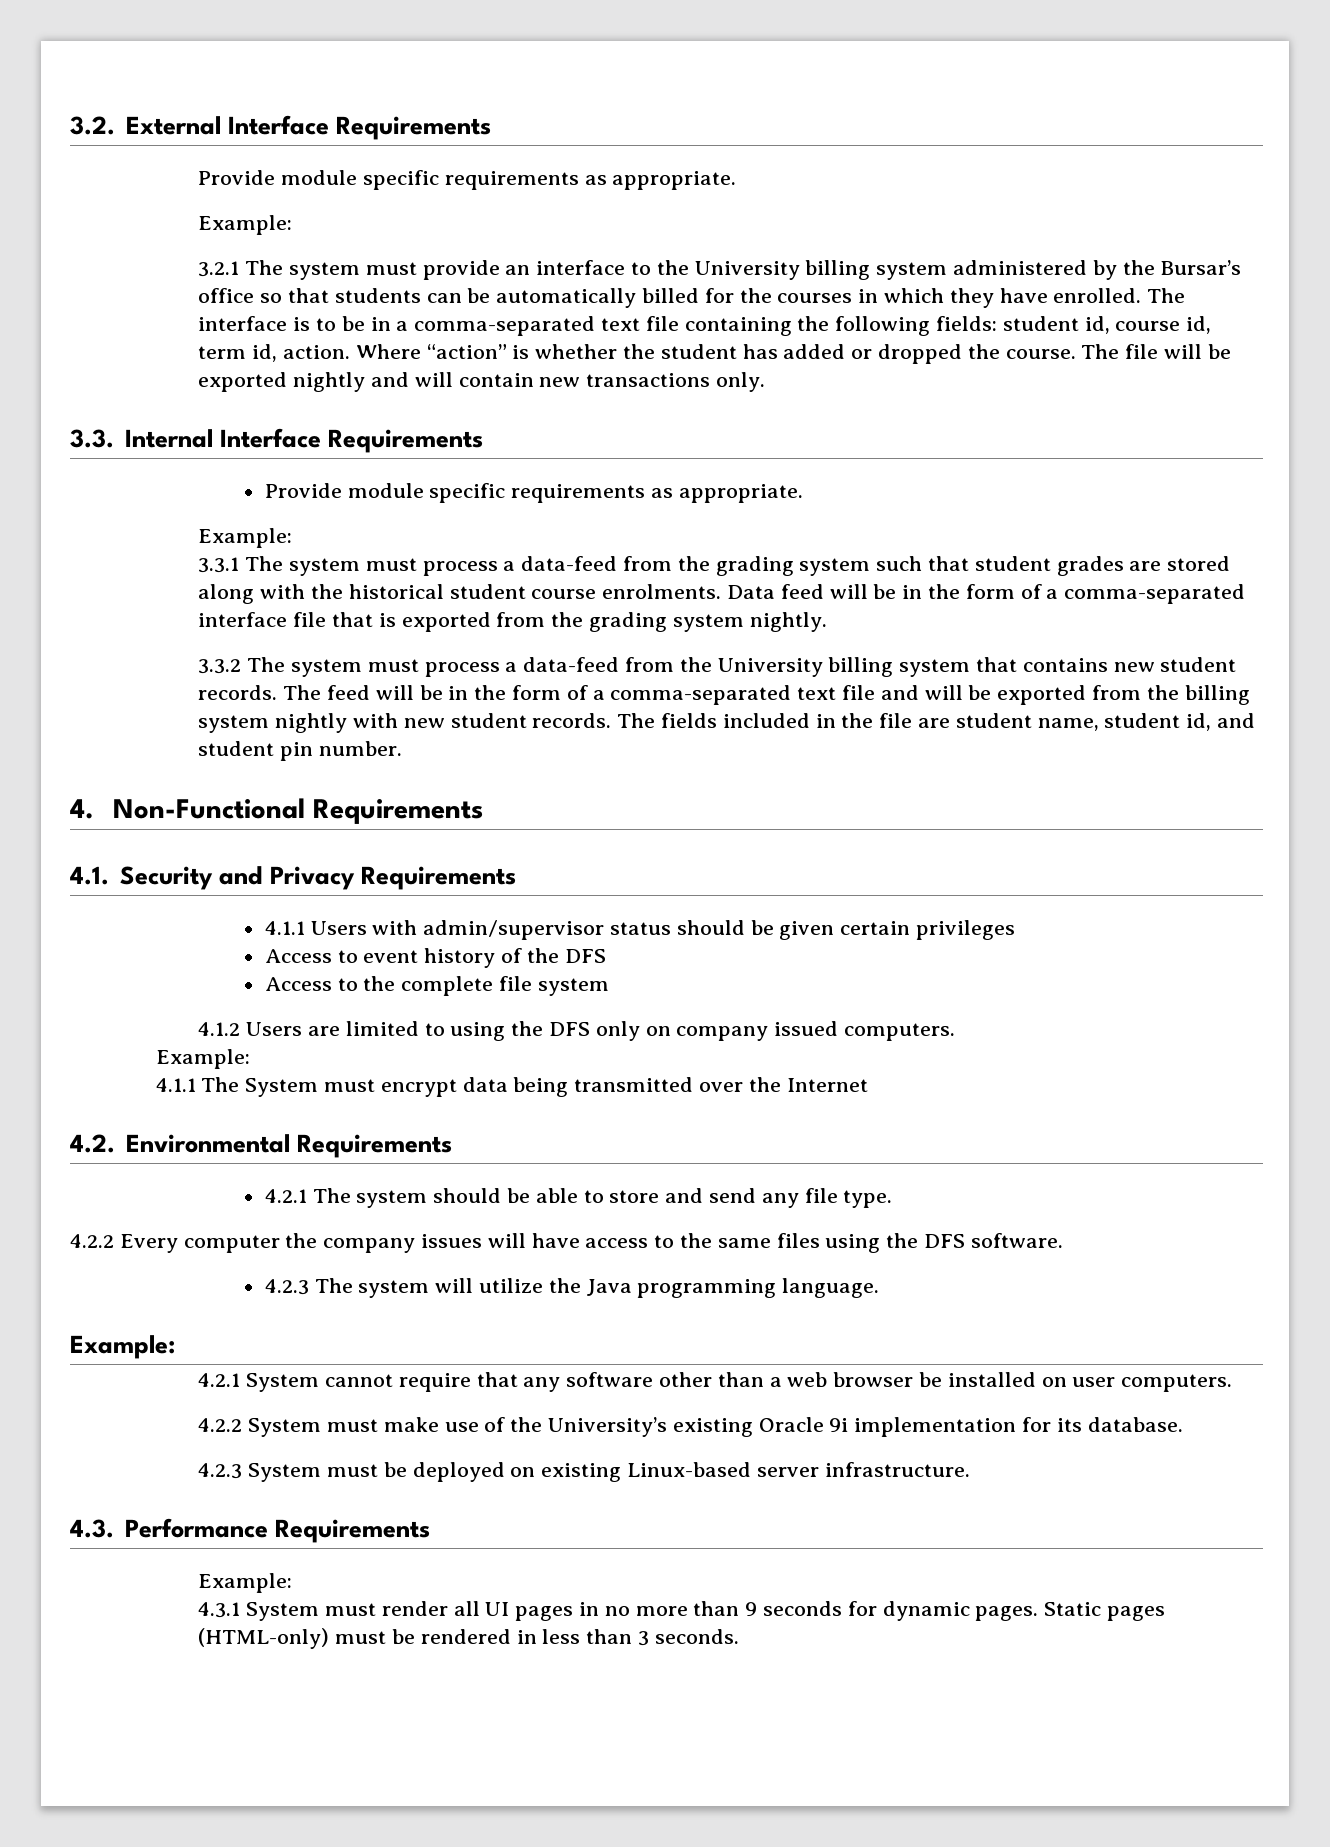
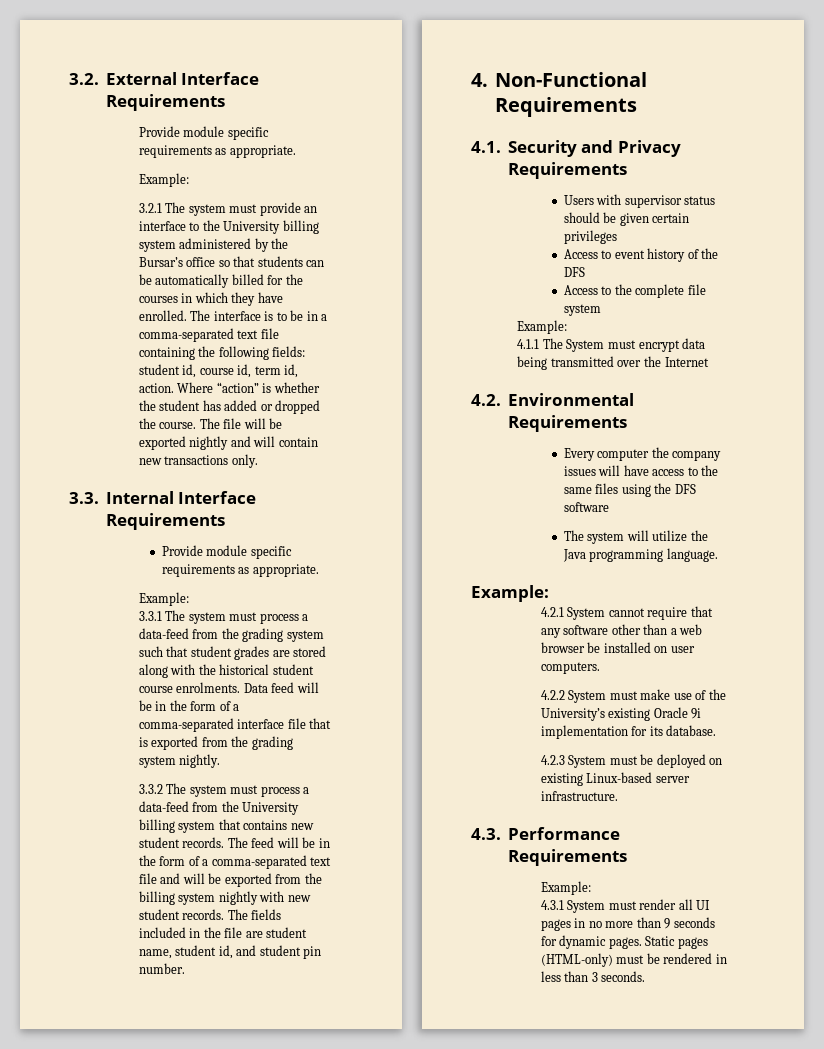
- 4.1.1 Users with admin/supervisor status should be given certain privileges
+ Users with supervisor status should be given certain privileges
- 4.1.2 Users are limited to using the DFS only on company issued computers.
- 4.2.1 The system should be able to store and send any file type.
- 4.2.2 Every computer the company issues will have access to the same files using the DFS software.
- 4.2.3 The system will utilize the Java programming language.
+ Every computer the company issues will have access to the same files using the DFS software
+ The system will utilize the Java programming language.

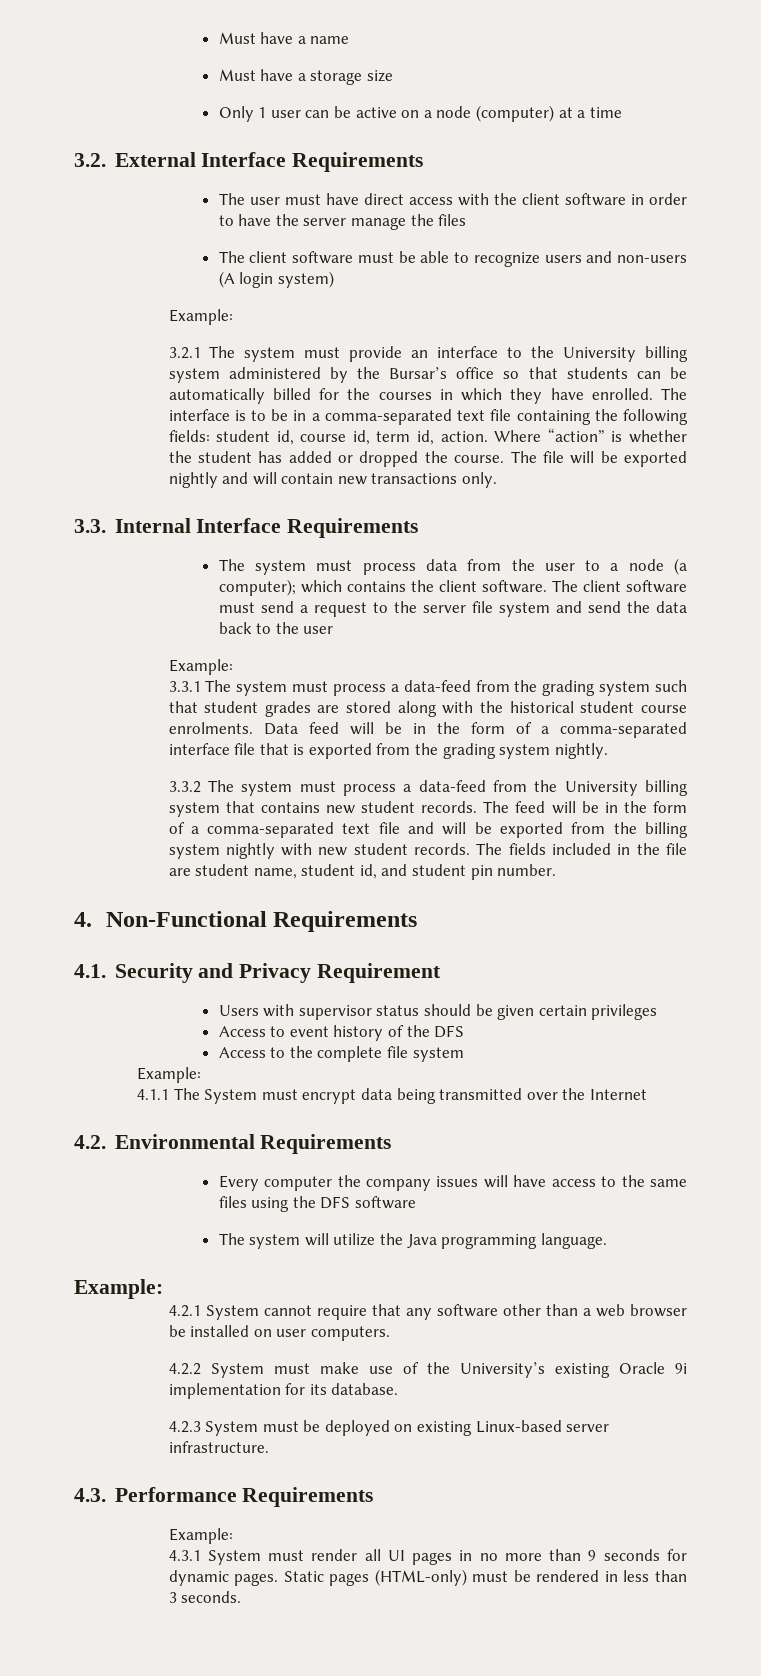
+ Must have a name
+ Must have a storage size
+ Only 1 user can be active on a node (computer) at a time
  3.2. External Interface Requirements
- Provide module specific requirements as appropriate.
+ The user must have direct access with the client software in order to have the server manage the files
+ The client software must be able to recognize users and non-users (A login system)
  3.3. Internal Interface Requirements
- Provide module specific requirements as appropriate.
+ The system must process data from the user to a node (a computer); which contains the client software. The client software must send a request to the server file system and send the data back to the user
- 4.1. Security and Privacy Requirements
+ 4.1. Security and Privacy Requirement

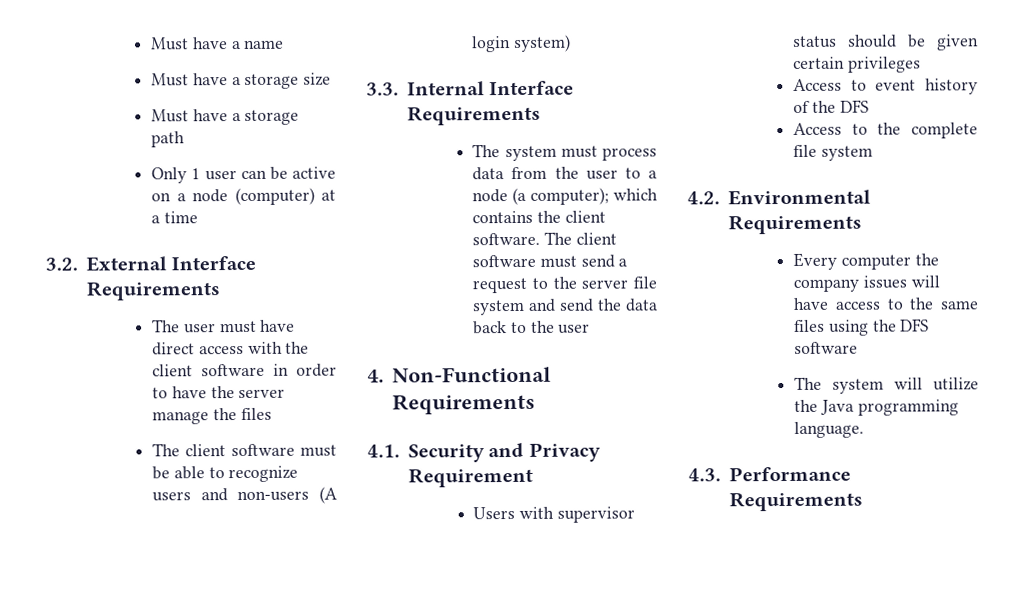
+ Must have a storage path
  The client software must be able to recognize users and non-users (A login system)
- Example:
- 3.2.1 The system must provide an interface to the University billing system administered by the Bursar’s office so that students can be automatically billed for the courses in which they have enrolled. The interface is to be in a comma-separated text file containing the following fields: student id, course id, term id, action. Where “action” is whether the student has added or dropped the course. The file will be exported nightly and will contain new transactions only.
  The client software must send a request to the server file system and send the data back to the user
- Example:
- 3.3.1 The system must process a data-feed from the grading system such that student grades are stored along with the historical student course enrolments. Data feed will be in the form of a comma-separated interface file that is exported from the grading system nightly.
- 3.3.2 The system must process a data-feed from the University billing system that contains new student records. The feed will be in the form of a comma-separated text file and will be exported from the billing system nightly with new student records. The fields included in the file are student name, student id, and student pin number.
  Access to the complete file system
- Example:
- 4.1.1 The System must encrypt data being transmitted over the Internet
  The system will utilize the Java programming language.
- Example:
- 4.2.1 System cannot require that any software other than a web browser be installed on user computers.
- 4.2.2 System must make use of the University’s existing Oracle 9i implementation for its database.
- 4.2.3 System must be deployed on existing Linux-based server infrastructure.
  4.3. Performance Requirements
- Example:
- 4.3.1 System must render all UI pages in no more than 9 seconds for dynamic pages. Static pages (HTML-only) must be rendered in less than 3 seconds.

